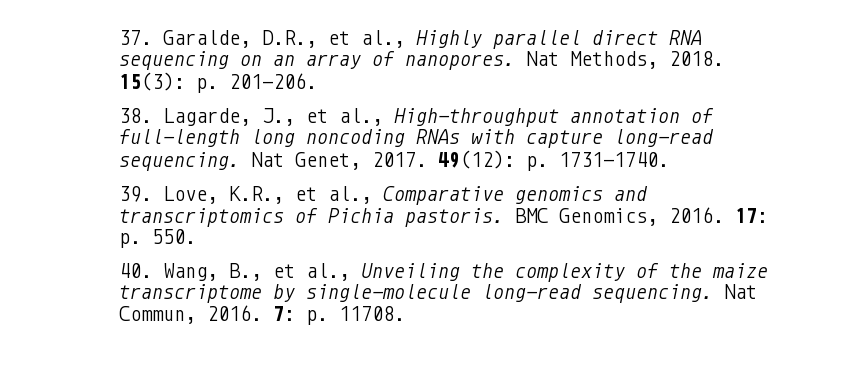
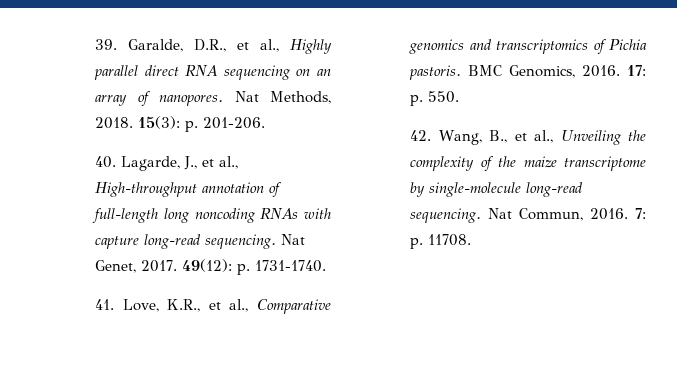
- 37. Garalde, D.R., et al., Highly parallel direct RNA sequencing on an array of nanopores.
+ 39. Garalde, D.R., et al., Highly parallel direct RNA sequencing on an array of nanopores.
- 38. Lagarde, J., et al., High-throughput annotation of full-length long noncoding RNAs with capture long-read sequencing.
+ 40. Lagarde, J., et al., High-throughput annotation of full-length long noncoding RNAs with capture long-read sequencing.
- 39. Love, K.R., et al., Comparative genomics and transcriptomics of Pichia pastoris.
+ 41. Love, K.R., et al., Comparative genomics and transcriptomics of Pichia pastoris.
- 40. Wang, B., et al., Unveiling the complexity of the maize transcriptome by single-molecule long-read sequencing.
+ 42. Wang, B., et al., Unveiling the complexity of the maize transcriptome by single-molecule long-read sequencing.

